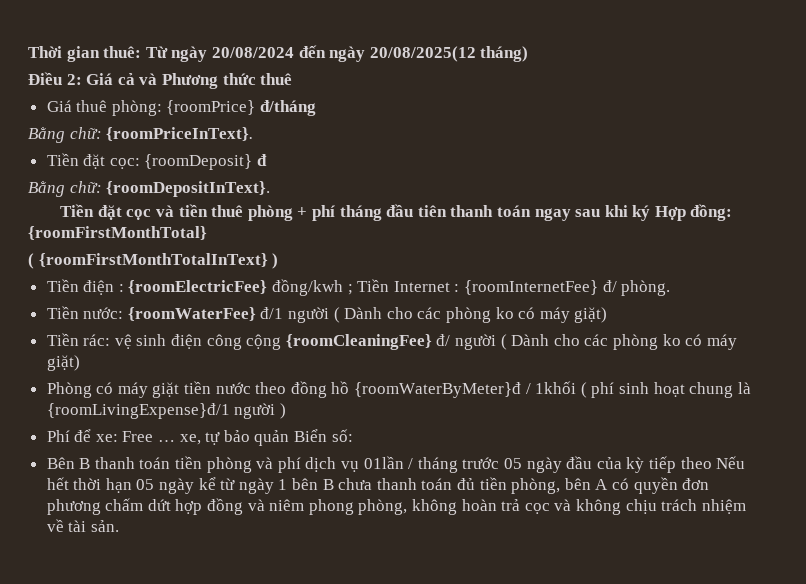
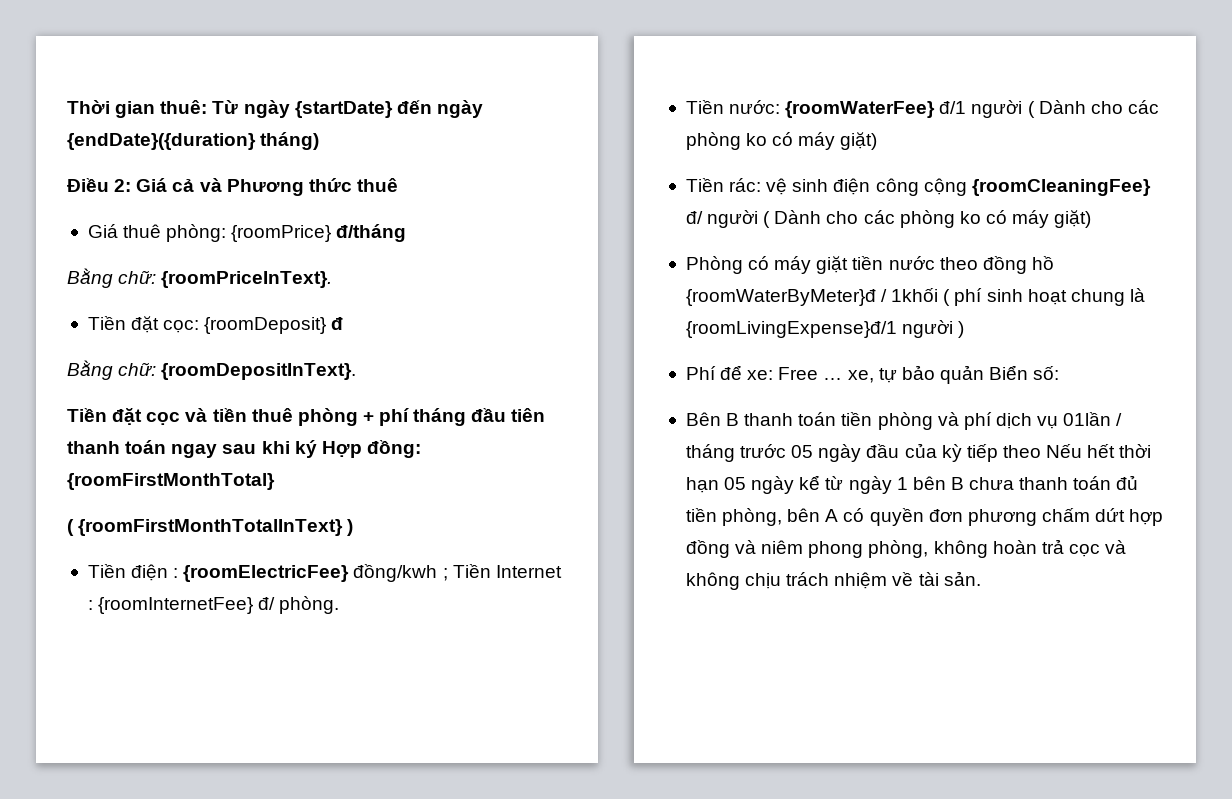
- Thời gian thuê: Từ ngày 20/08/2024 đến ngày 20/08/2025(12 tháng)
+ Thời gian thuê: Từ ngày {startDate} đến ngày {endDate}({duration} tháng)

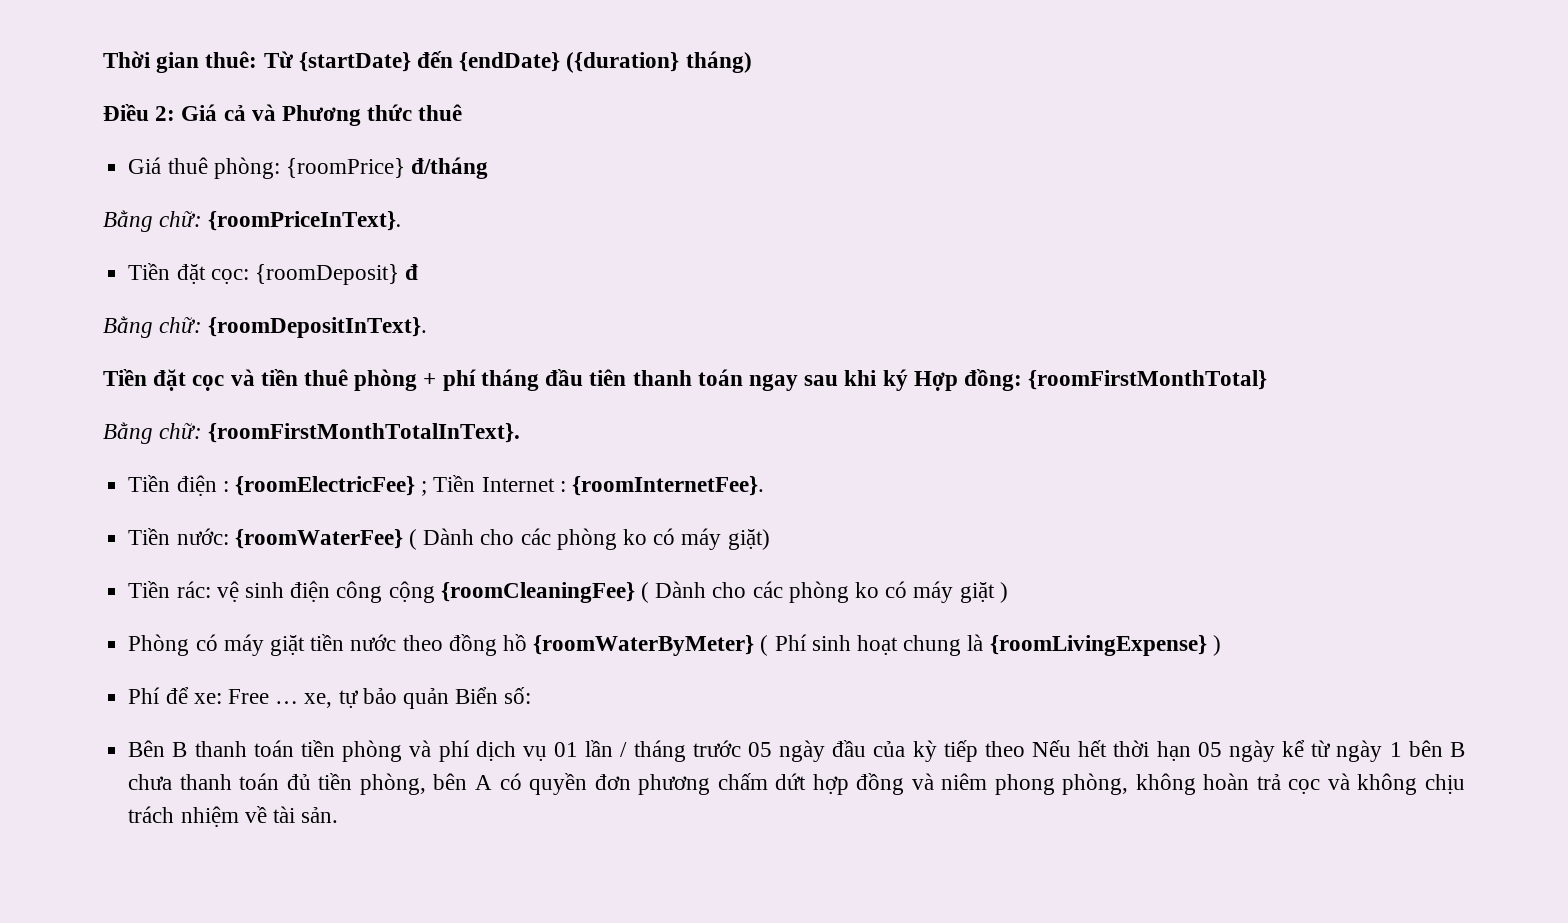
- Thời gian thuê: Từ ngày {startDate} đến ngày {endDate}({duration} tháng)
+ Thời gian thuê: Từ {startDate} đến {endDate} ({duration} tháng)
- ( {roomFirstMonthTotalInText} )
+ Bằng chữ: {roomFirstMonthTotalInText}.
- Tiền điện : {roomElectricFee} đồng/kwh ; Tiền Internet : {roomInternetFee} đ/ phòng.
+ Tiền điện : {roomElectricFee} ; Tiền Internet : {roomInternetFee}.
- Tiền nước: {roomWaterFee} đ/1 người ( Dành cho các phòng ko có máy giặt)
+ Tiền nước: {roomWaterFee} ( Dành cho các phòng ko có máy giặt)
- Tiền rác: vệ sinh điện công cộng {roomCleaningFee} đ/ người ( Dành cho các phòng ko có máy giặt)
+ Tiền rác: vệ sinh điện công cộng {roomCleaningFee} ( Dành cho các phòng ko có máy giặt )
- Phòng có máy giặt tiền nước theo đồng hồ {roomWaterByMeter}đ / 1khối ( phí sinh hoạt chung là {roomLivingExpense}đ/1 người )
+ Phòng có máy giặt tiền nước theo đồng hồ {roomWaterByMeter} ( Phí sinh hoạt chung là {roomLivingExpense} )
- Bên B thanh toán tiền phòng và phí dịch vụ 01lần / tháng trước 05 ngày đầu của kỳ tiếp theo Nếu hết thời hạn 05 ngày kể từ ngày 1 bên B chưa thanh toán đủ tiền phòng, bên A có quyền đơn phương chấm dứt hợp đồng và niêm phong phòng, không hoàn trả cọc và không chịu trách nhiệm về tài sản.
+ Bên B thanh toán tiền phòng và phí dịch vụ 01 lần / tháng trước 05 ngày đầu của kỳ tiếp theo Nếu hết thời hạn 05 ngày kể từ ngày 1 bên B chưa thanh toán đủ tiền phòng, bên A có quyền đơn phương chấm dứt hợp đồng và niêm phong phòng, không hoàn trả cọc và không chịu trách nhiệm về tài sản.

